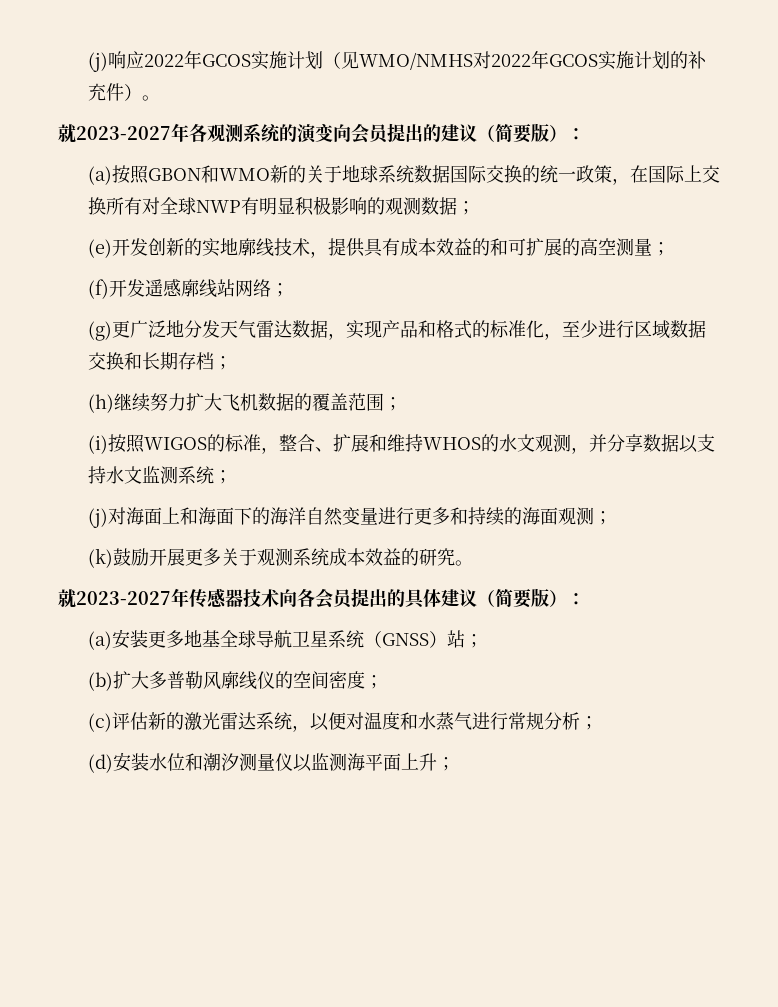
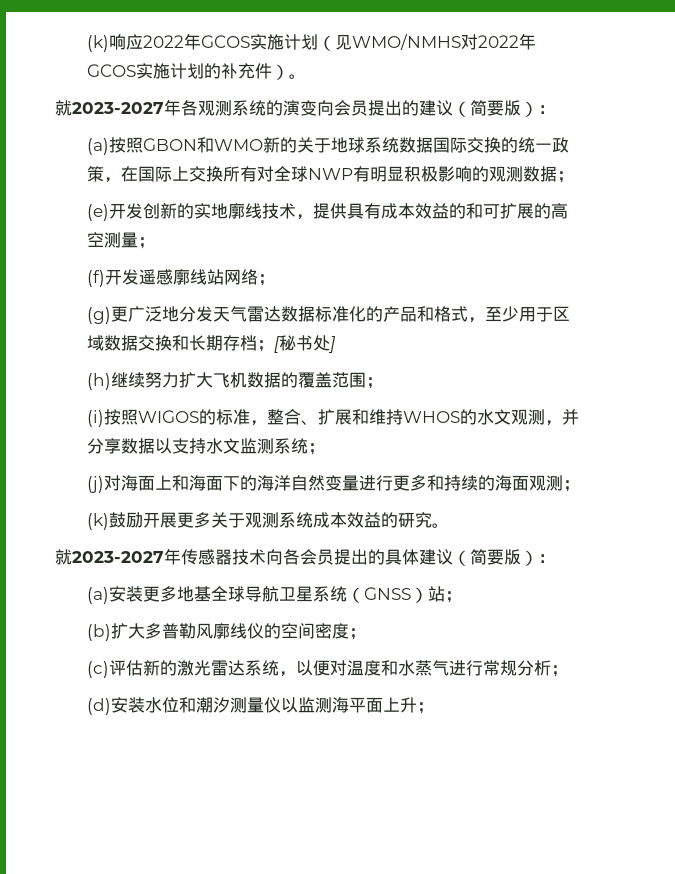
- (j)响应2022年GCOS实施计划（见WMO/NMHS对2022年GCOS实施计划的补充件）。
+ (k)响应2022年GCOS实施计划（见WMO/NMHS对2022年GCOS实施计划的补充件）。
- (g)更广泛地分发天气雷达数据，实现产品和格式的标准化，至少进行区域数据交换和长期存档；
+ (g)更广泛地分发天气雷达数据标准化的产品和格式，至少用于区域数据交换和长期存档；[秘书处]

